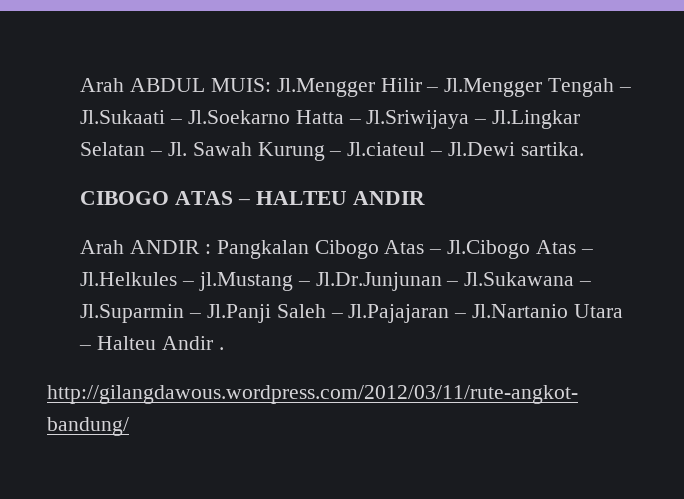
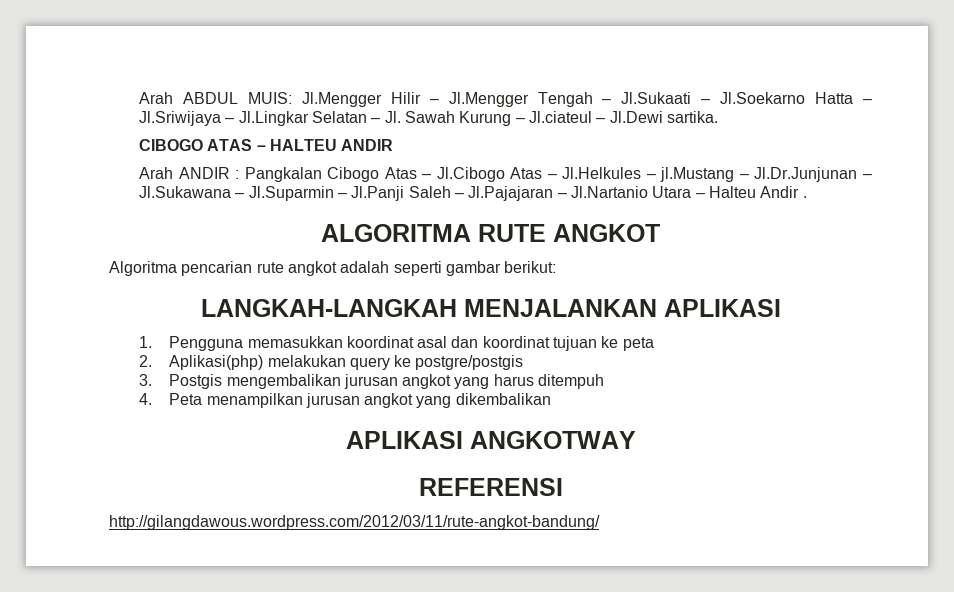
+ ALGORITMA RUTE ANGKOT
+ Algoritma pencarian rute angkot adalah seperti gambar berikut:
+ LANGKAH-LANGKAH MENJALANKAN APLIKASI
+ 1. Pengguna memasukkan koordinat asal dan koordinat tujuan ke peta
+ 2. Aplikasi(php) melakukan query ke postgre/postgis
+ 3. Postgis mengembalikan jurusan angkot yang harus ditempuh
+ 4. Peta menampilkan jurusan angkot yang dikembalikan
+ APLIKASI ANGKOTWAY
+ REFERENSI

